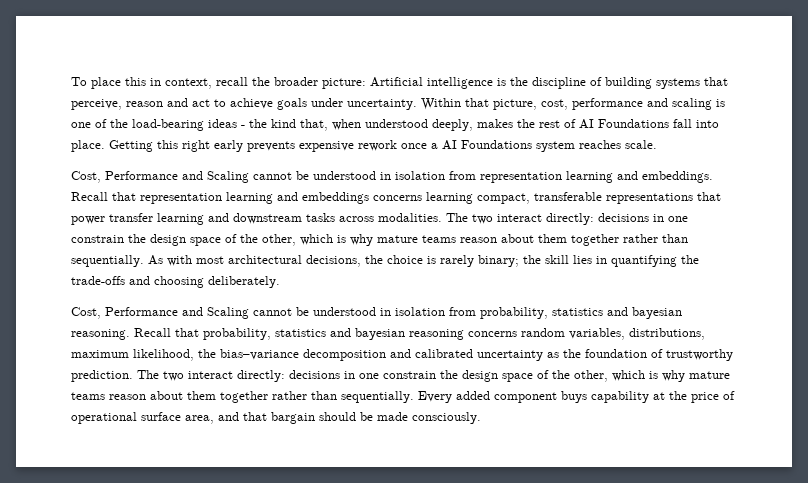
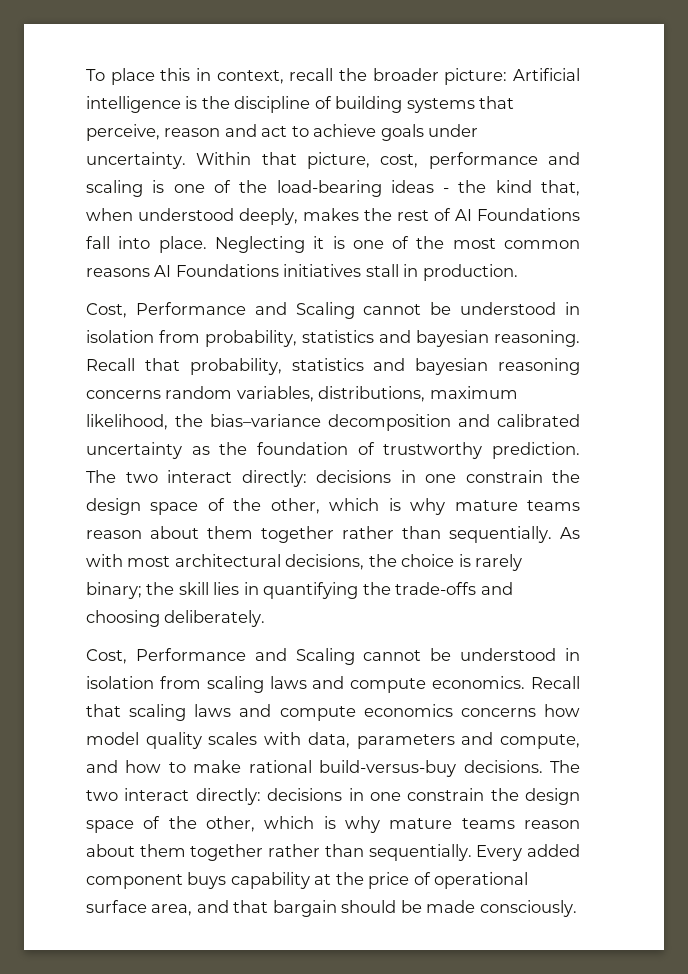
- Getting this right early prevents expensive rework once a AI Foundations system reaches scale.
- Cost, Performance and Scaling cannot be understood in isolation from representation learning and embeddings. Recall that representation learning and embeddings concerns learning compact, transferable representations that power transfer learning and downstream tasks across modalities. The two interact directly: decisions in one constrain the design space of the other, which is why mature teams reason about them together rather than sequentially. As with most architectural decisions, the choice is rarely binary; the skill lies in quantifying the trade-offs and choosing deliberately.
+ Neglecting it is one of the most common reasons AI Foundations initiatives stall in production.
+ As with most architectural decisions, the choice is rarely binary; the skill lies in quantifying the trade-offs and choosing deliberately.
+ Cost, Performance and Scaling cannot be understood in isolation from scaling laws and compute economics. Recall that scaling laws and compute economics concerns how model quality scales with data, parameters and compute, and how to make rational build-versus-buy decisions. The two interact directly: decisions in one constrain the design space of the other, which is why mature teams reason about them together rather than sequentially.

